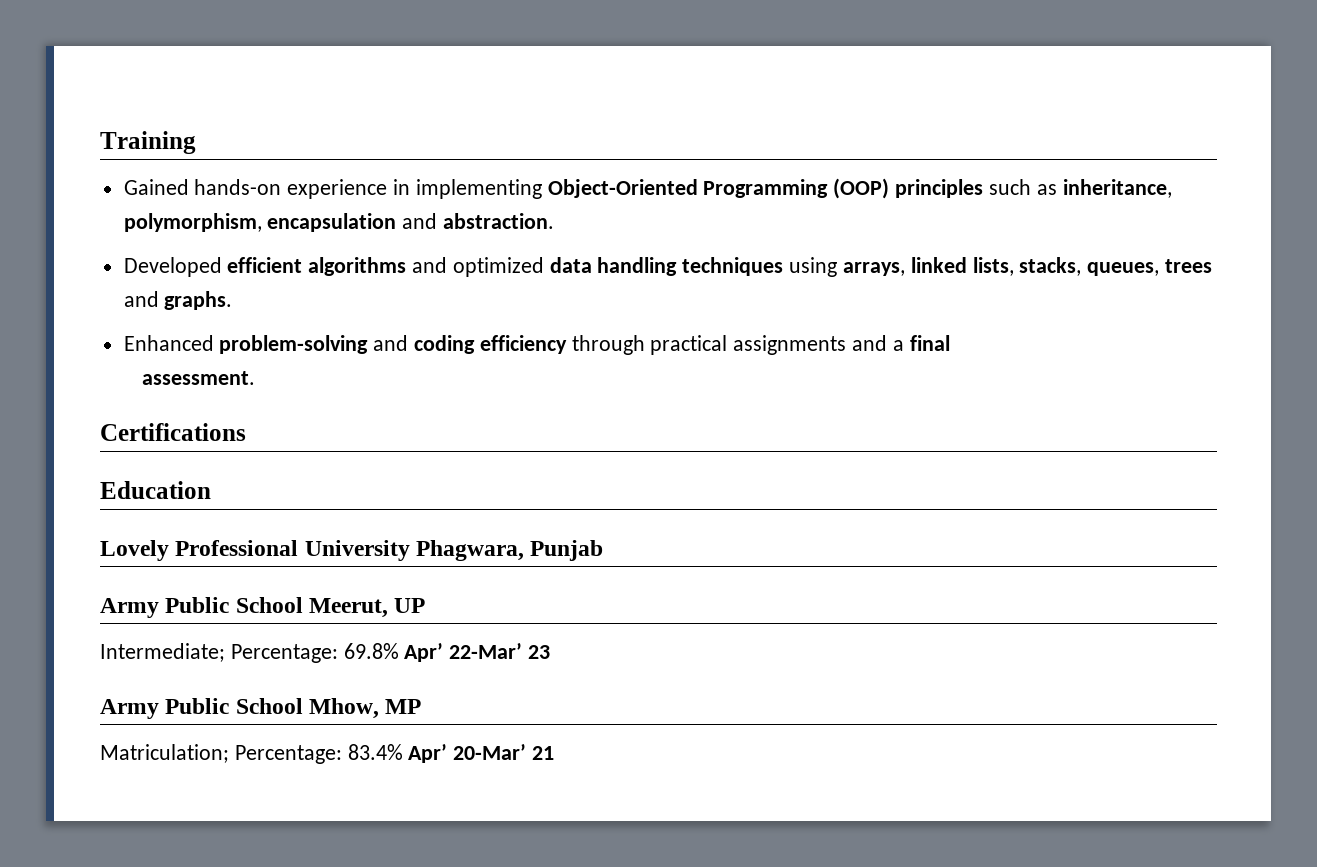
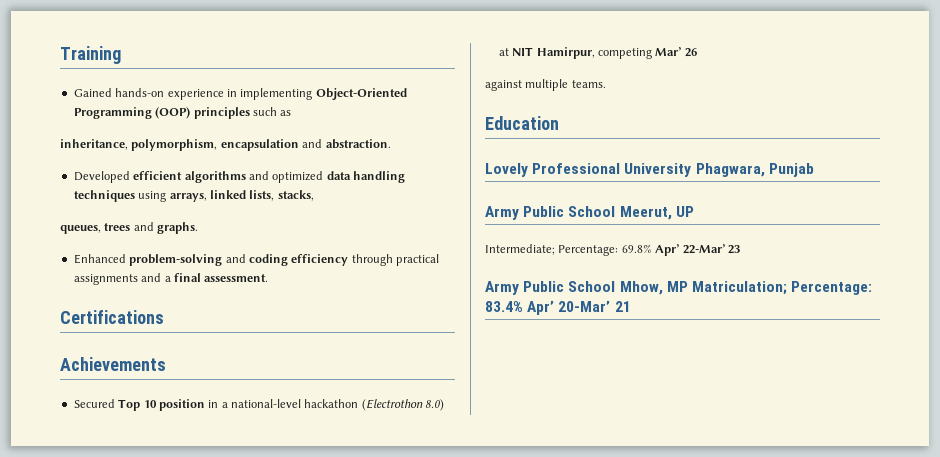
- Gained hands-on experience in implementing Object-Oriented Programming (OOP) principles such as inheritance, polymorphism, encapsulation and abstraction.
+ Gained hands-on experience in implementing Object-Oriented Programming (OOP) principles such as
+ inheritance, polymorphism, encapsulation and abstraction.
- Developed efficient algorithms and optimized data handling techniques using arrays, linked lists, stacks, queues, trees and graphs.
+ Developed efficient algorithms and optimized data handling techniques using arrays, linked lists, stacks,
+ queues, trees and graphs.
- Enhanced problem-solving and coding efficiency through practical assignments and a final
- assessment.
+ Enhanced problem-solving and coding efficiency through practical assignments and a final assessment.
+ Achievements
+ Secured Top 10 position in a national-level hackathon (Electrothon 8.0) at NIT Hamirpur, competing Mar’ 26
+ against multiple teams.
- Army Public School Mhow, MP
- Matriculation; Percentage: 83.4% Apr’ 20-Mar’ 21
+ Army Public School Mhow, MP Matriculation; Percentage: 83.4% Apr’ 20-Mar’ 21

